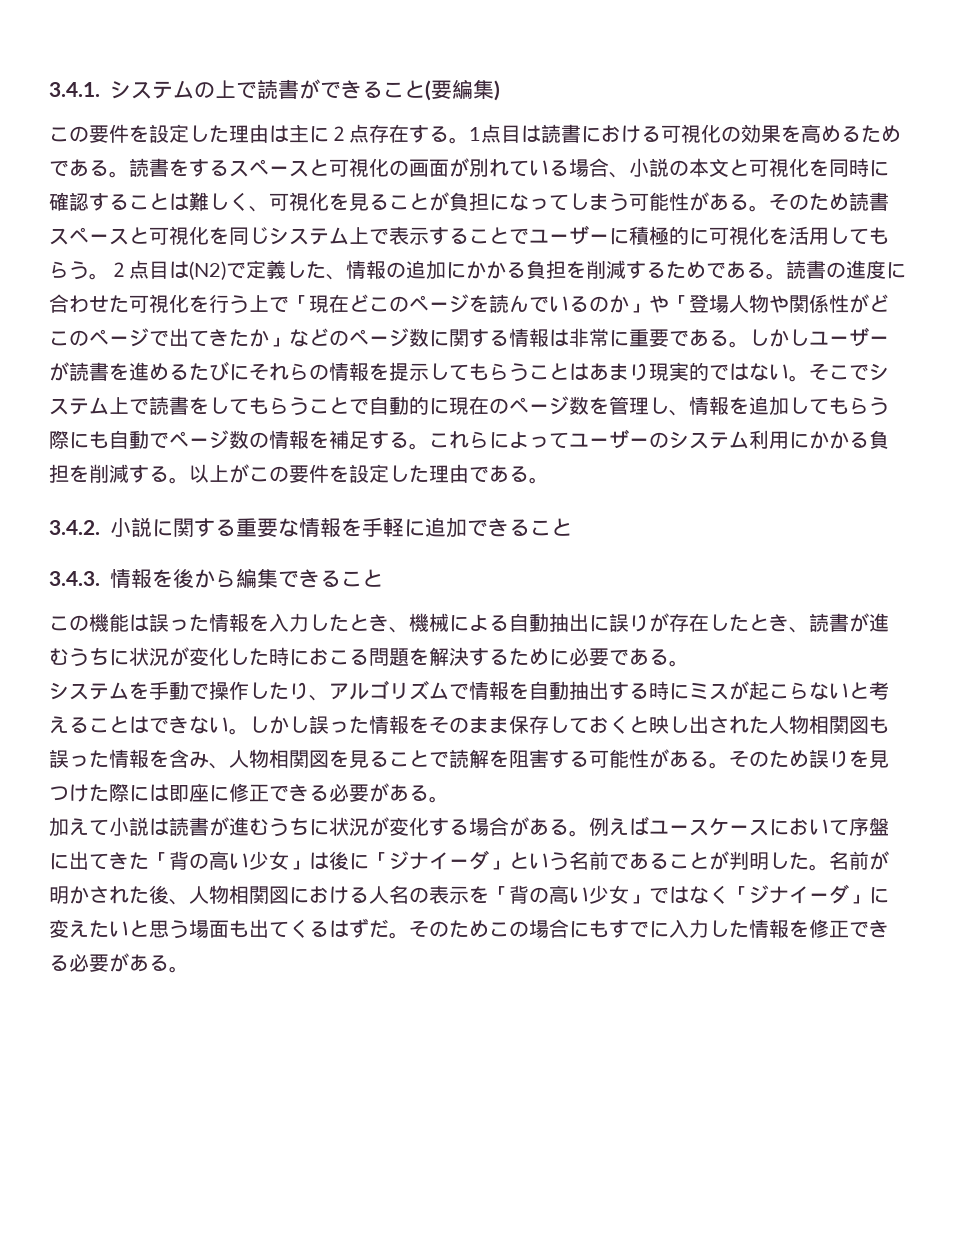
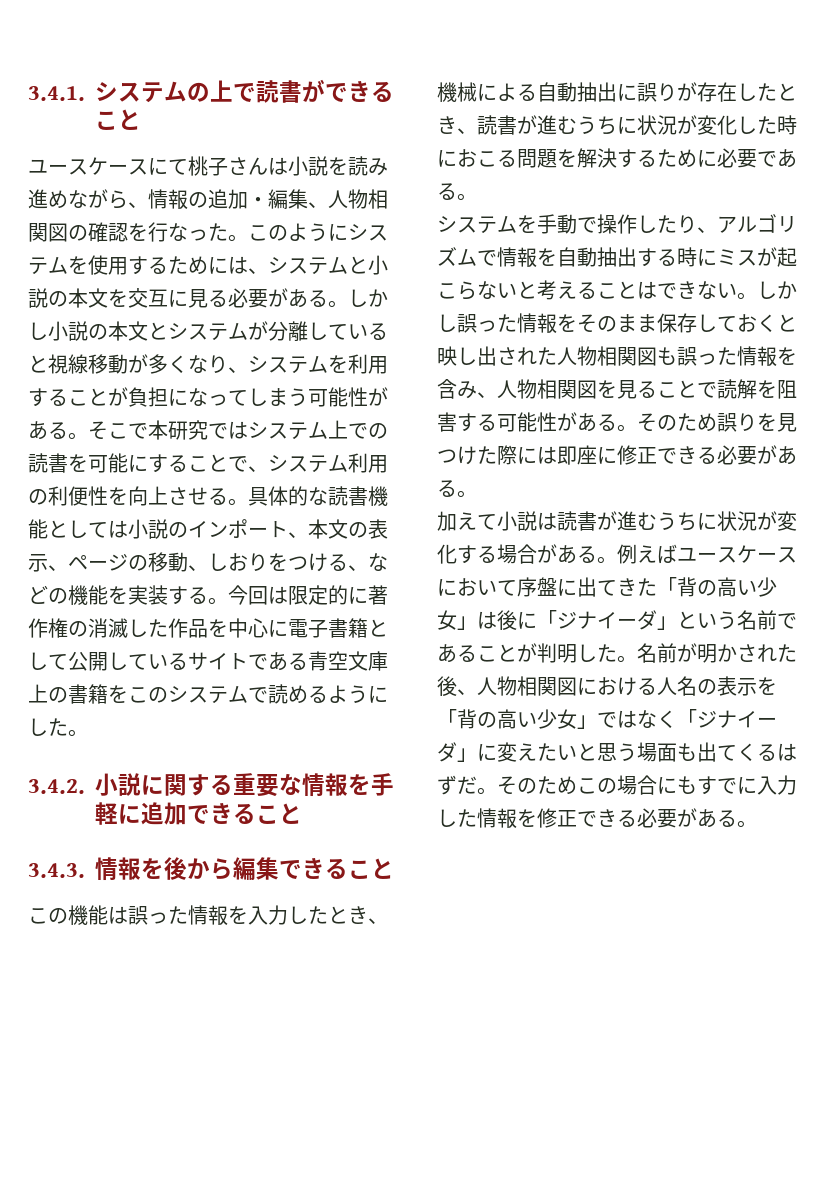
- 3.4.1.システムの上で読書ができること(要編集)
- この要件を設定した理由は主に２点存在する。1点目は読書における可視化の効果を高めるためである。読書をするスペースと可視化の画面が別れている場合、小説の本文と可視化を同時に確認することは難しく、可視化を見ることが負担になってしまう可能性がある。
+ 3.4.1.システムの上で読書ができること
+ ユースケースにて桃子さんは小説を読み進めながら、情報の追加・編集、人物相関図の確認を行なった。このようにシステムを使用するためには、システムと小説の本文を交互に見る必要がある。しかし小説の本文とシステムが分離していると視線移動が多くなり、システムを利用することが負担になってしまう可能性がある。
- そのため読書スペースと可視化を同じシステム上で表示することでユーザーに積極的に可視化を活用してもらう。２点目は(N2)で定義した、情報の追加にかかる負担を削減するためである。読書の進度に合わせた可視化を行う上で「現在どこのページを読んでいるのか」や「登場人物や関係性がどこのページで出てきたか」などのページ数に関する情報は非常に重要である。しかしユーザーが読書を進めるたびにそれらの情報を提示してもらうことはあまり現実的ではない。そこでシステム上で読書をしてもらうことで自動的に現在のページ数を管理し、情報を追加してもらう際にも自動でページ数の情報を補足する。これらによってユーザーのシステム利用にかかる負担を削減する。以上がこの要件を設定した理由である。
+ そこで本研究ではシステム上での読書を可能にすることで、システム利用の利便性を向上させる。具体的な読書機能としては小説のインポート、本文の表示、ページの移動、しおりをつける、などの機能を実装する。今回は限定的に著作権の消滅した作品を中心に電子書籍として公開しているサイトである青空文庫上の書籍をこのシステムで読めるようにした。

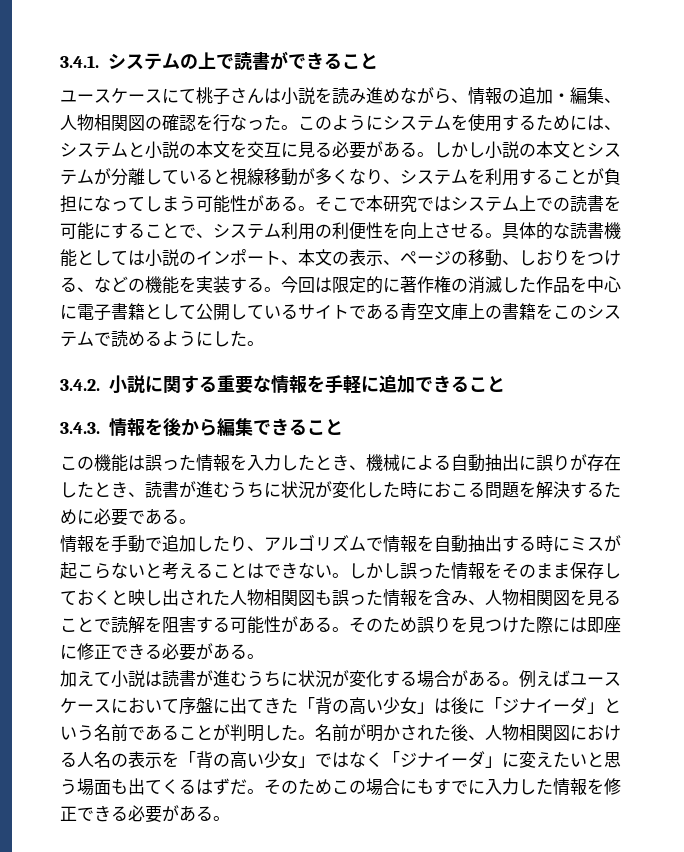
- システムを手動で操作したり、アルゴリズムで情報を自動抽出する時にミスが起こらないと考えることはできない。
+ 情報を手動で追加したり、アルゴリズムで情報を自動抽出する時にミスが起こらないと考えることはできない。

